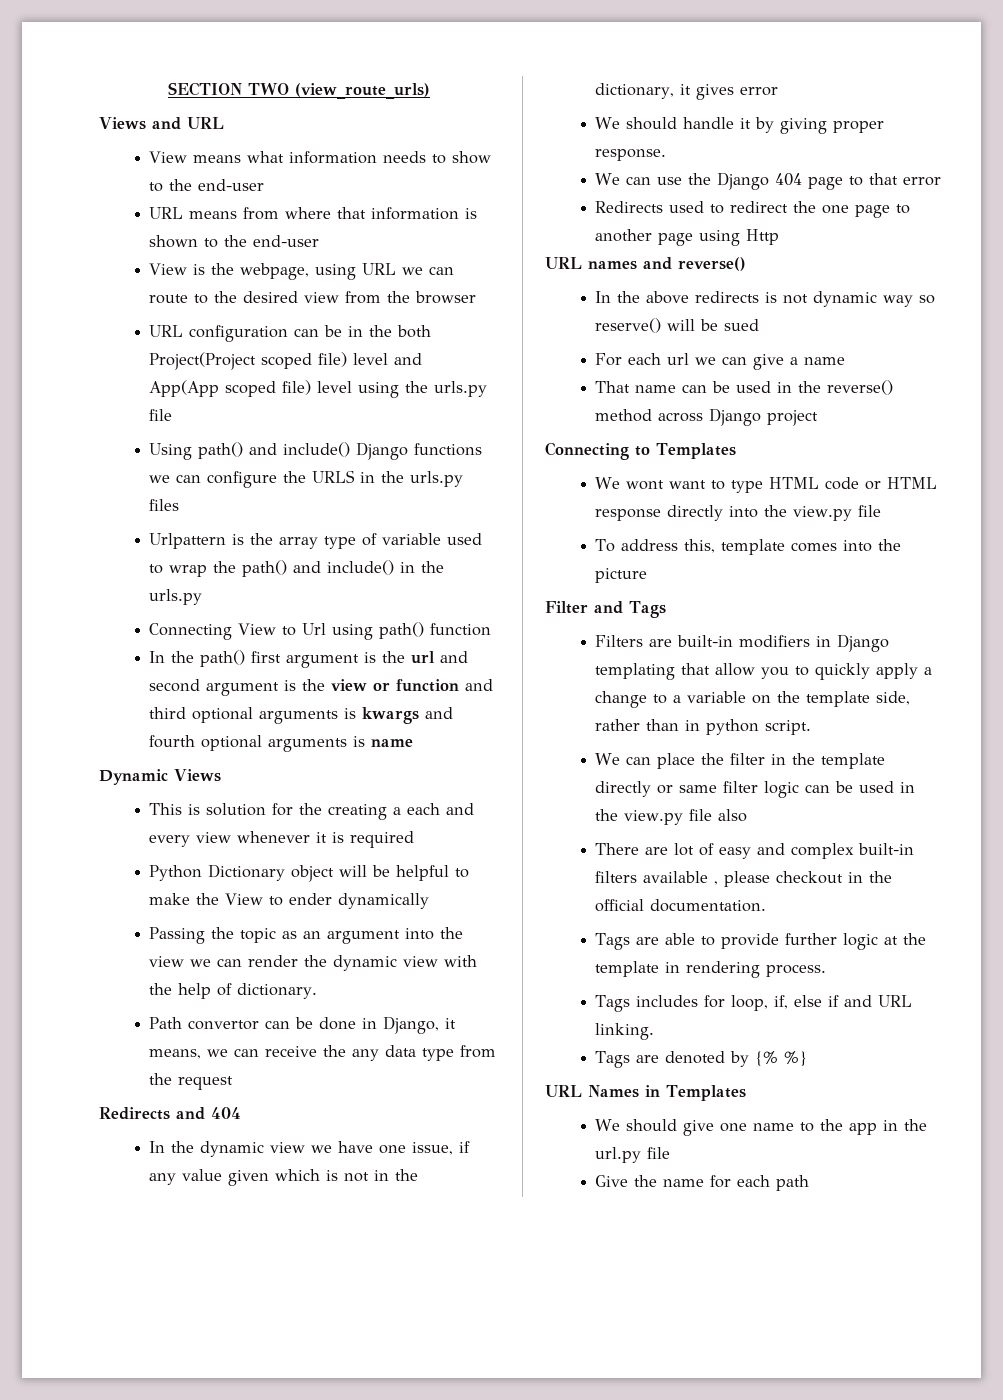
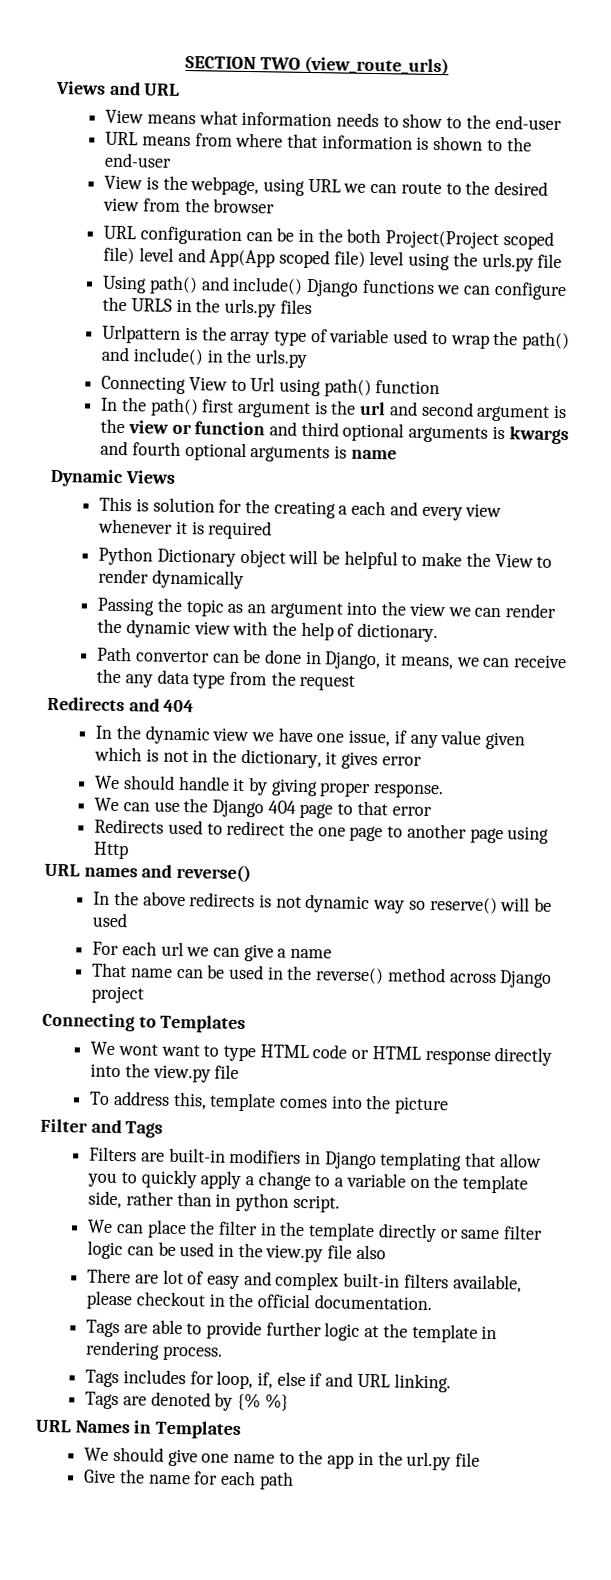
- Python Dictionary object will be helpful to make the View to ender dynamically
+ Python Dictionary object will be helpful to make the View to render dynamically
- In the above redirects is not dynamic way so reserve() will be sued
+ In the above redirects is not dynamic way so reserve() will be used
- There are lot of easy and complex built-in filters available , please checkout in the official documentation.
+ There are lot of easy and complex built-in filters available, please checkout in the official documentation.

